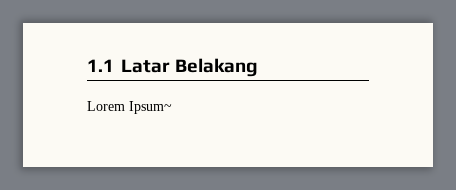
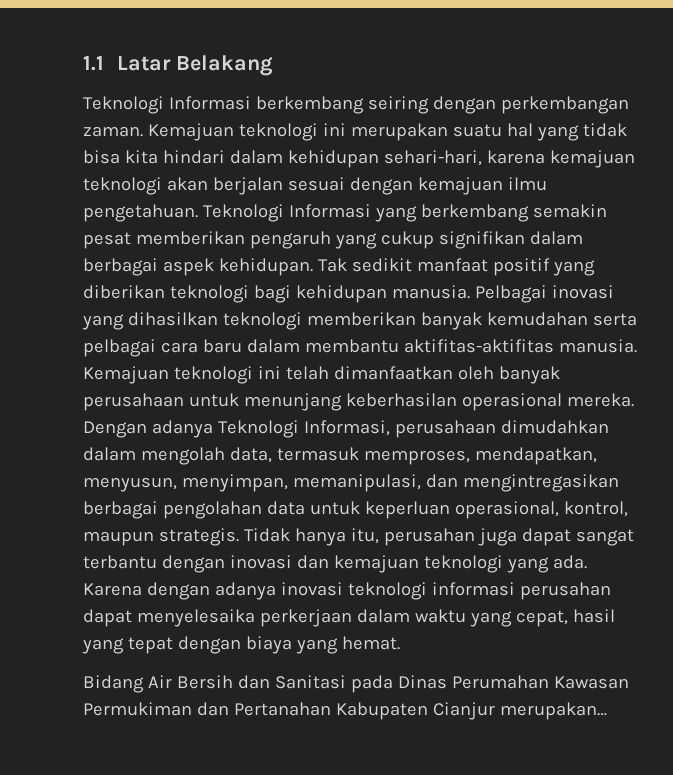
- Lorem Ipsum~
+ Teknologi Informasi berkembang seiring dengan perkembangan zaman. Kemajuan teknologi ini merupakan suatu hal yang tidak bisa kita hindari dalam kehidupan sehari-hari, karena kemajuan teknologi akan berjalan sesuai dengan kemajuan ilmu pengetahuan. Teknologi Informasi yang berkembang semakin pesat memberikan pengaruh yang cukup signifikan dalam berbagai aspek kehidupan. Tak sedikit manfaat positif yang diberikan teknologi bagi kehidupan manusia. Pelbagai inovasi yang dihasilkan teknologi memberikan banyak kemudahan serta pelbagai cara baru dalam membantu aktifitas-aktifitas manusia. Kemajuan teknologi ini telah dimanfaatkan oleh banyak perusahaan untuk menunjang keberhasilan operasional mereka. Dengan adanya Teknologi Informasi, perusahaan dimudahkan dalam mengolah data, termasuk memproses, mendapatkan, menyusun, menyimpan, memanipulasi, dan mengintregasikan berbagai pengolahan data untuk keperluan operasional, kontrol, maupun strategis. Tidak hanya itu, perusahan juga dapat sangat terbantu dengan inovasi dan kemajuan teknologi yang ada. Karena dengan adanya inovasi teknologi informasi perusahan dapat menyelesaika perkerjaan dalam waktu yang cepat, hasil yang tepat dengan biaya yang hemat.
+ Bidang Air Bersih dan Sanitasi pada Dinas Perumahan Kawasan Permukiman dan Pertanahan Kabupaten Cianjur merupakan…

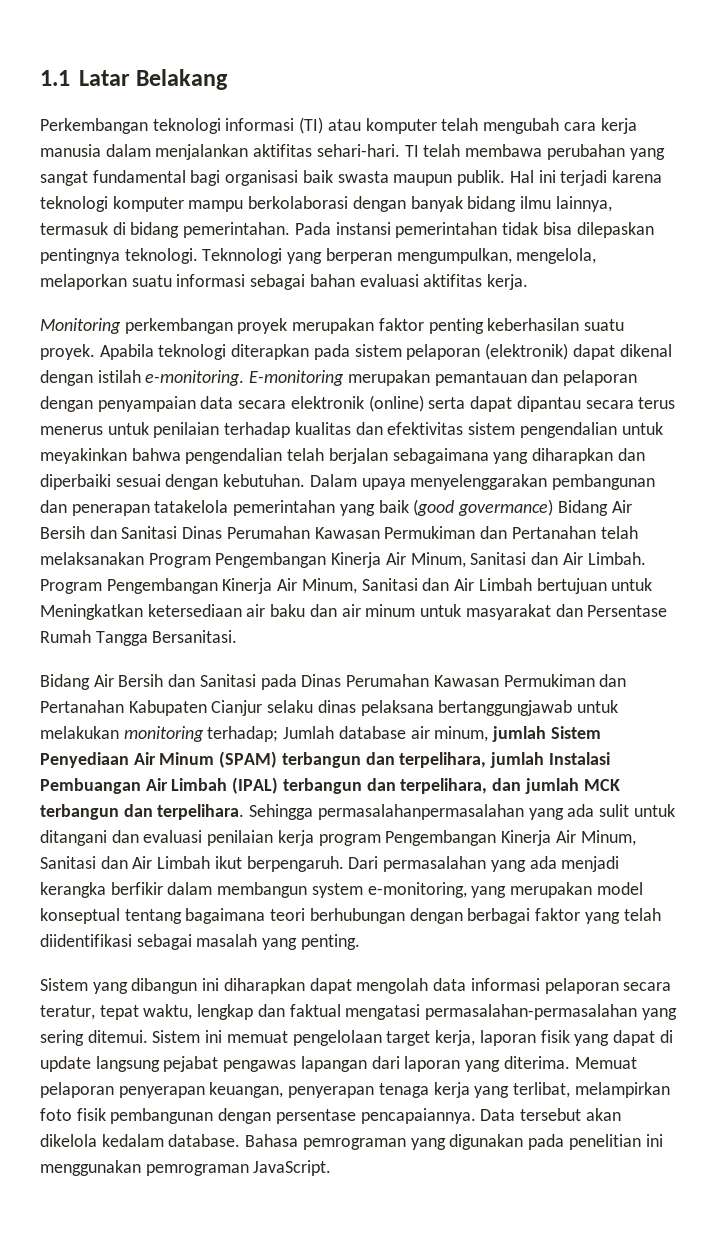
- Teknologi Informasi berkembang seiring dengan perkembangan zaman. Kemajuan teknologi ini merupakan suatu hal yang tidak bisa kita hindari dalam kehidupan sehari-hari, karena kemajuan teknologi akan berjalan sesuai dengan kemajuan ilmu pengetahuan. Teknologi Informasi yang berkembang semakin pesat memberikan pengaruh yang cukup signifikan dalam berbagai aspek kehidupan. Tak sedikit manfaat positif yang diberikan teknologi bagi kehidupan manusia. Pelbagai inovasi yang dihasilkan teknologi memberikan banyak kemudahan serta pelbagai cara baru dalam membantu aktifitas-aktifitas manusia. Kemajuan teknologi ini telah dimanfaatkan oleh banyak perusahaan untuk menunjang keberhasilan operasional mereka. Dengan adanya Teknologi Informasi, perusahaan dimudahkan dalam mengolah data, termasuk memproses, mendapatkan, menyusun, menyimpan, memanipulasi, dan mengintregasikan berbagai pengolahan data untuk keperluan operasional, kontrol, maupun strategis. Tidak hanya itu, perusahan juga dapat sangat terbantu dengan inovasi dan kemajuan teknologi yang ada. Karena dengan adanya inovasi teknologi informasi perusahan dapat menyelesaika perkerjaan dalam waktu yang cepat, hasil yang tepat dengan biaya yang hemat.
+ Perkembangan teknologi informasi (TI) atau komputer telah mengubah cara kerja manusia dalam menjalankan aktifitas sehari-hari. TI telah membawa perubahan yang sangat fundamental bagi organisasi baik swasta maupun publik. Hal ini terjadi karena teknologi komputer mampu berkolaborasi dengan banyak bidang ilmu lainnya, termasuk di bidang pemerintahan. Pada instansi pemerintahan tidak bisa dilepaskan pentingnya teknologi. Teknnologi yang berperan mengumpulkan, mengelola, melaporkan suatu informasi sebagai bahan evaluasi aktifitas kerja.
+ Monitoring perkembangan proyek merupakan faktor penting keberhasilan suatu proyek. Apabila teknologi diterapkan pada sistem pelaporan (elektronik) dapat dikenal dengan istilah e-monitoring. E-monitoring merupakan pemantauan dan pelaporan dengan penyampaian data secara elektronik (online) serta dapat dipantau secara terus menerus untuk penilaian terhadap kualitas dan efektivitas sistem pengendalian untuk meyakinkan bahwa pengendalian telah berjalan sebagaimana yang diharapkan dan diperbaiki sesuai dengan kebutuhan. Dalam upaya menyelenggarakan pembangunan dan penerapan tatakelola pemerintahan yang baik (good govermance) Bidang Air Bersih dan Sanitasi Dinas Perumahan Kawasan Permukiman dan Pertanahan telah melaksanakan Program Pengembangan Kinerja Air Minum, Sanitasi dan Air Limbah. Program Pengembangan Kinerja Air Minum, Sanitasi dan Air Limbah bertujuan untuk Meningkatkan ketersediaan air baku dan air minum untuk masyarakat dan Persentase Rumah Tangga Bersanitasi.
- Bidang Air Bersih dan Sanitasi pada Dinas Perumahan Kawasan Permukiman dan Pertanahan Kabupaten Cianjur merupakan…
+ Bidang Air Bersih dan Sanitasi pada Dinas Perumahan Kawasan Permukiman dan Pertanahan Kabupaten Cianjur selaku dinas pelaksana bertanggungjawab untuk melakukan monitoring terhadap; Jumlah database air minum, jumlah Sistem Penyediaan Air Minum (SPAM) terbangun dan terpelihara, jumlah Instalasi Pembuangan Air Limbah (IPAL) terbangun dan terpelihara, dan jumlah MCK terbangun dan terpelihara. Sehingga permasalahanpermasalahan yang ada sulit untuk ditangani dan evaluasi penilaian kerja program Pengembangan Kinerja Air Minum, Sanitasi dan Air Limbah ikut berpengaruh. Dari permasalahan yang ada menjadi kerangka berfikir dalam membangun system e-monitoring, yang merupakan model konseptual tentang bagaimana teori berhubungan dengan berbagai faktor yang telah diidentifikasi sebagai masalah yang penting.
+ Sistem yang dibangun ini diharapkan dapat mengolah data informasi pelaporan secara teratur, tepat waktu, lengkap dan faktual mengatasi permasalahan-permasalahan yang sering ditemui. Sistem ini memuat pengelolaan target kerja, laporan fisik yang dapat di update langsung pejabat pengawas lapangan dari laporan yang diterima. Memuat pelaporan penyerapan keuangan, penyerapan tenaga kerja yang terlibat, melampirkan foto fisik pembangunan dengan persentase pencapaiannya. Data tersebut akan dikelola kedalam database. Bahasa pemrograman yang digunakan pada penelitian ini menggunakan pemrograman JavaScript.

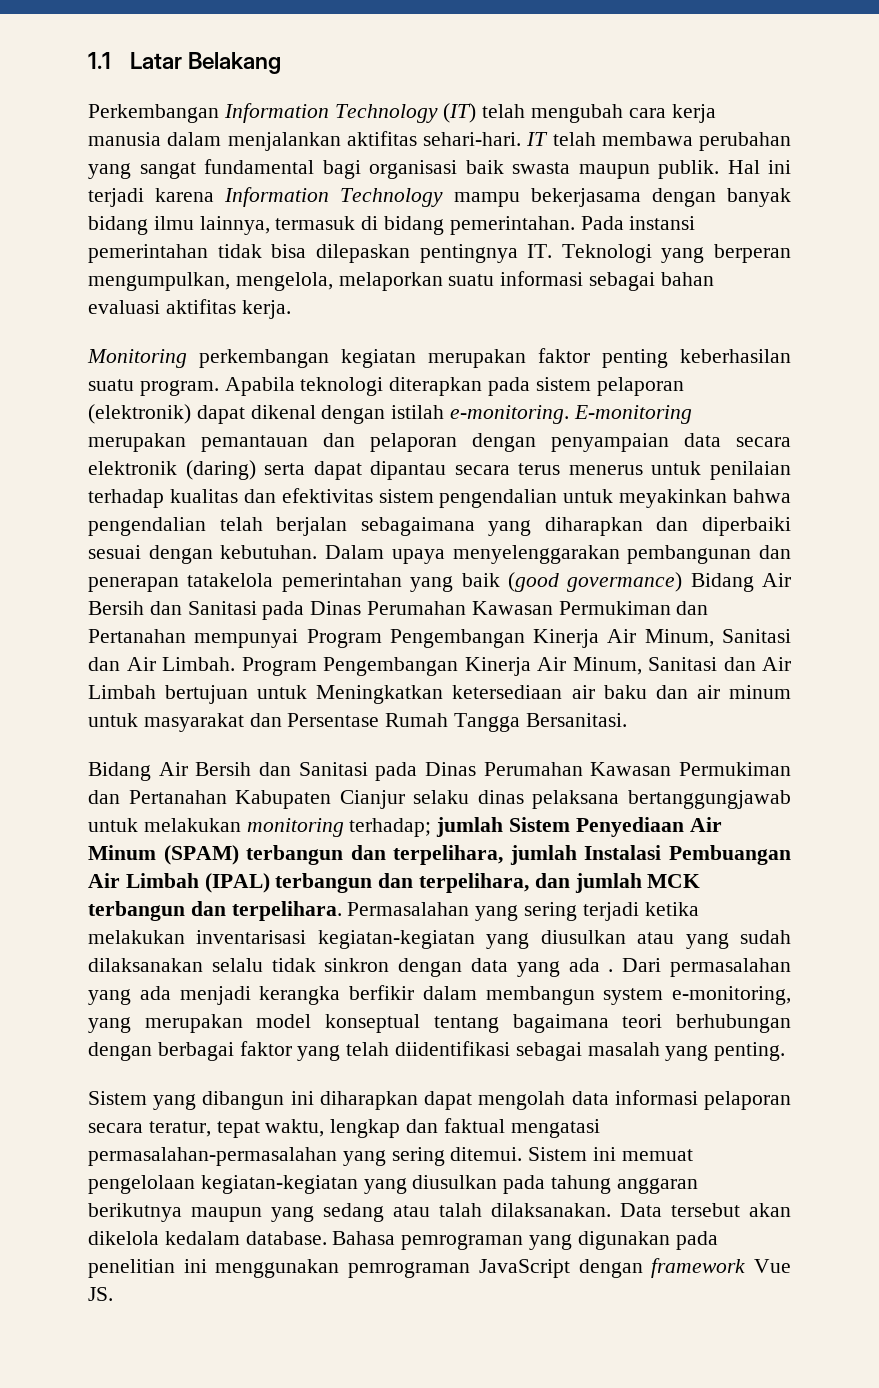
- Perkembangan teknologi informasi (TI) atau komputer telah mengubah cara kerja manusia dalam menjalankan aktifitas sehari-hari.
+ Perkembangan Information Technology (IT) telah mengubah cara kerja manusia dalam menjalankan aktifitas sehari-hari.
- TI telah membawa perubahan yang sangat fundamental bagi organisasi baik swasta maupun publik.
+ IT telah membawa perubahan yang sangat fundamental bagi organisasi baik swasta maupun publik.
- Hal ini terjadi karena teknologi komputer mampu berkolaborasi dengan banyak bidang ilmu lainnya, termasuk di bidang pemerintahan.
+ Hal ini terjadi karena Information Technology mampu bekerjasama dengan banyak bidang ilmu lainnya, termasuk di bidang pemerintahan.
- Pada instansi pemerintahan tidak bisa dilepaskan pentingnya teknologi. Teknnologi yang berperan mengumpulkan, mengelola, melaporkan suatu informasi sebagai bahan evaluasi aktifitas kerja.
+ Pada instansi pemerintahan tidak bisa dilepaskan pentingnya IT. Teknologi yang berperan mengumpulkan, mengelola, melaporkan suatu informasi sebagai bahan evaluasi aktifitas kerja.
- Monitoring perkembangan proyek merupakan faktor penting keberhasilan suatu proyek.
+ Monitoring perkembangan kegiatan merupakan faktor penting keberhasilan suatu program.
- E-monitoring merupakan pemantauan dan pelaporan dengan penyampaian data secara elektronik (online) serta dapat dipantau secara terus menerus untuk penilaian terhadap kualitas dan efektivitas sistem pengendalian untuk meyakinkan bahwa pengendalian telah berjalan sebagaimana yang diharapkan dan diperbaiki sesuai dengan kebutuhan.
+ E-monitoring merupakan pemantauan dan pelaporan dengan penyampaian data secara elektronik (daring) serta dapat dipantau secara terus menerus untuk penilaian terhadap kualitas dan efektivitas sistem pengendalian untuk meyakinkan bahwa pengendalian telah berjalan sebagaimana yang diharapkan dan diperbaiki sesuai dengan kebutuhan.
- Dalam upaya menyelenggarakan pembangunan dan penerapan tatakelola pemerintahan yang baik (good govermance) Bidang Air Bersih dan Sanitasi Dinas Perumahan Kawasan Permukiman dan Pertanahan telah melaksanakan Program Pengembangan Kinerja Air Minum, Sanitasi dan Air Limbah.
+ Dalam upaya menyelenggarakan pembangunan dan penerapan tatakelola pemerintahan yang baik (good govermance) Bidang Air Bersih dan Sanitasi pada Dinas Perumahan Kawasan Permukiman dan Pertanahan mempunyai Program Pengembangan Kinerja Air Minum, Sanitasi dan Air Limbah.
- Bidang Air Bersih dan Sanitasi pada Dinas Perumahan Kawasan Permukiman dan Pertanahan Kabupaten Cianjur selaku dinas pelaksana bertanggungjawab untuk melakukan monitoring terhadap; Jumlah database air minum, jumlah Sistem Penyediaan Air Minum (SPAM) terbangun dan terpelihara, jumlah Instalasi Pembuangan Air Limbah (IPAL) terbangun dan terpelihara, dan jumlah MCK terbangun dan terpelihara.
+ Bidang Air Bersih dan Sanitasi pada Dinas Perumahan Kawasan Permukiman dan Pertanahan Kabupaten Cianjur selaku dinas pelaksana bertanggungjawab untuk melakukan monitoring terhadap; jumlah Sistem Penyediaan Air Minum (SPAM) terbangun dan terpelihara, jumlah Instalasi Pembuangan Air Limbah (IPAL) terbangun dan terpelihara, dan jumlah MCK terbangun dan terpelihara.
- Sehingga permasalahanpermasalahan yang ada sulit untuk ditangani dan evaluasi penilaian kerja program Pengembangan Kinerja Air Minum, Sanitasi dan Air Limbah ikut berpengaruh.
+ Permasalahan yang sering terjadi ketika melakukan inventarisasi kegiatan-kegiatan yang diusulkan atau yang sudah dilaksanakan selalu tidak sinkron dengan data yang ada .
- Sistem ini memuat pengelolaan target kerja, laporan fisik yang dapat di update langsung pejabat pengawas lapangan dari laporan yang diterima. Memuat pelaporan penyerapan keuangan, penyerapan tenaga kerja yang terlibat, melampirkan foto fisik pembangunan dengan persentase pencapaiannya.
+ Sistem ini memuat pengelolaan kegiatan-kegiatan yang diusulkan pada tahung anggaran berikutnya maupun yang sedang atau talah dilaksanakan.
- Bahasa pemrograman yang digunakan pada penelitian ini menggunakan pemrograman JavaScript.
+ Bahasa pemrograman yang digunakan pada penelitian ini menggunakan pemrograman JavaScript dengan framework Vue JS.

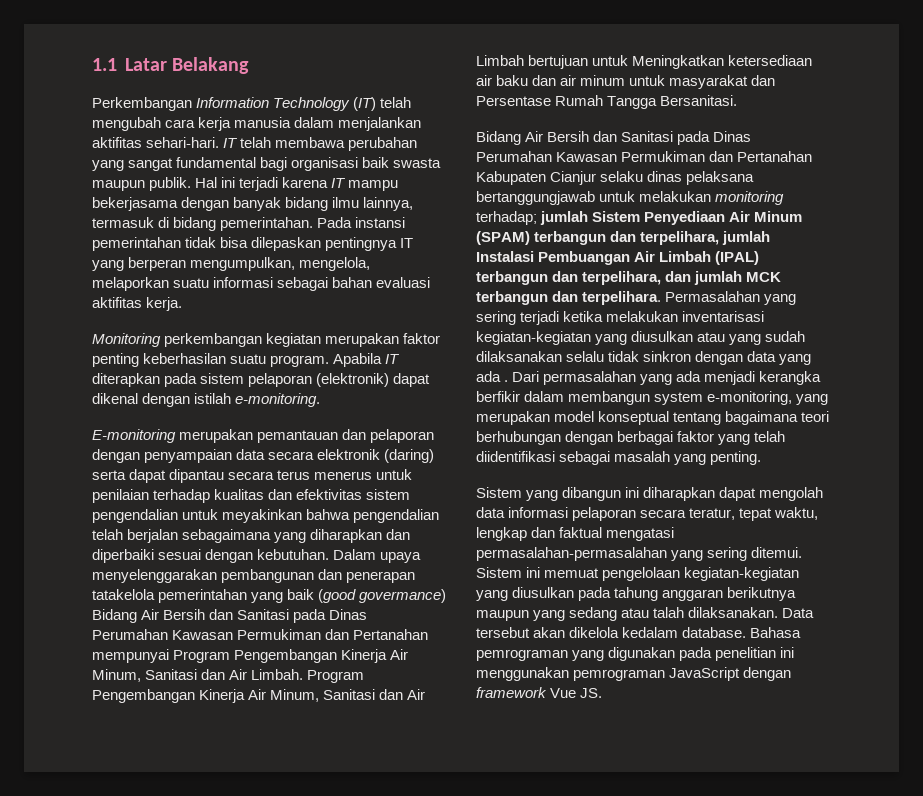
- Hal ini terjadi karena Information Technology mampu bekerjasama dengan banyak bidang ilmu lainnya, termasuk di bidang pemerintahan.
+ Hal ini terjadi karena IT mampu bekerjasama dengan banyak bidang ilmu lainnya, termasuk di bidang pemerintahan.
- Pada instansi pemerintahan tidak bisa dilepaskan pentingnya IT. Teknologi yang berperan mengumpulkan, mengelola, melaporkan suatu informasi sebagai bahan evaluasi aktifitas kerja.
+ Pada instansi pemerintahan tidak bisa dilepaskan pentingnya IT yang berperan mengumpulkan, mengelola, melaporkan suatu informasi sebagai bahan evaluasi aktifitas kerja.
- Apabila teknologi diterapkan pada sistem pelaporan (elektronik) dapat dikenal dengan istilah e-monitoring. E-monitoring merupakan pemantauan dan pelaporan dengan penyampaian data secara elektronik (daring) serta dapat dipantau secara terus menerus untuk penilaian terhadap kualitas dan efektivitas sistem pengendalian untuk meyakinkan bahwa pengendalian telah berjalan sebagaimana yang diharapkan dan diperbaiki sesuai dengan kebutuhan.
+ Apabila IT diterapkan pada sistem pelaporan (elektronik) dapat dikenal dengan istilah e-monitoring.
+ E-monitoring merupakan pemantauan dan pelaporan dengan penyampaian data secara elektronik (daring) serta dapat dipantau secara terus menerus untuk penilaian terhadap kualitas dan efektivitas sistem pengendalian untuk meyakinkan bahwa pengendalian telah berjalan sebagaimana yang diharapkan dan diperbaiki sesuai dengan kebutuhan.

